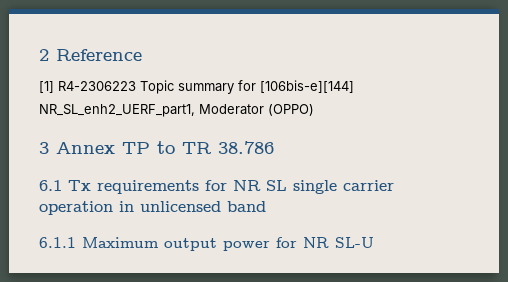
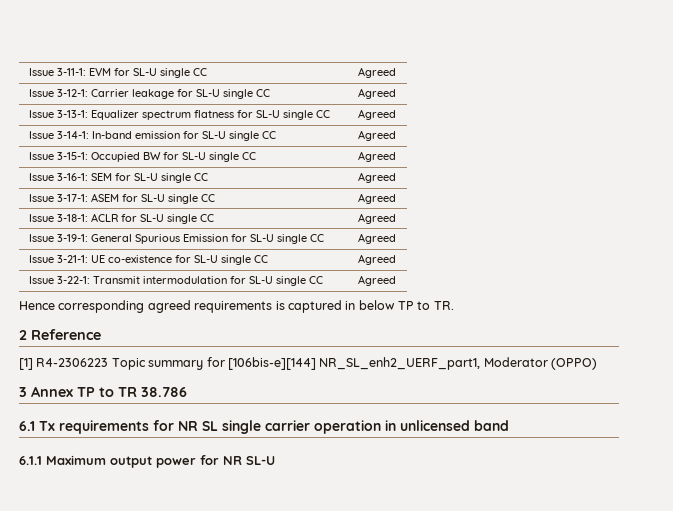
+ Issue 3-11-1: EVM for SL-U single CC | Agreed
+ Issue 3-12-1: Carrier leakage for SL-U single CC | Agreed
+ Issue 3-13-1: Equalizer spectrum flatness for SL-U single CC | Agreed
+ Issue 3-14-1: In-band emission for SL-U single CC | Agreed
+ Issue 3-15-1: Occupied BW for SL-U single CC | Agreed
+ Issue 3-16-1: SEM for SL-U single CC | Agreed
+ Issue 3-17-1: ASEM for SL-U single CC | Agreed
+ Issue 3-18-1: ACLR for SL-U single CC | Agreed
+ Issue 3-19-1: General Spurious Emission for SL-U single CC | Agreed
+ Issue 3-21-1: UE co-existence for SL-U single CC | Agreed
+ Issue 3-22-1: Transmit intermodulation for SL-U single CC | Agreed
+ Hence corresponding agreed requirements is captured in below TP to TR.

